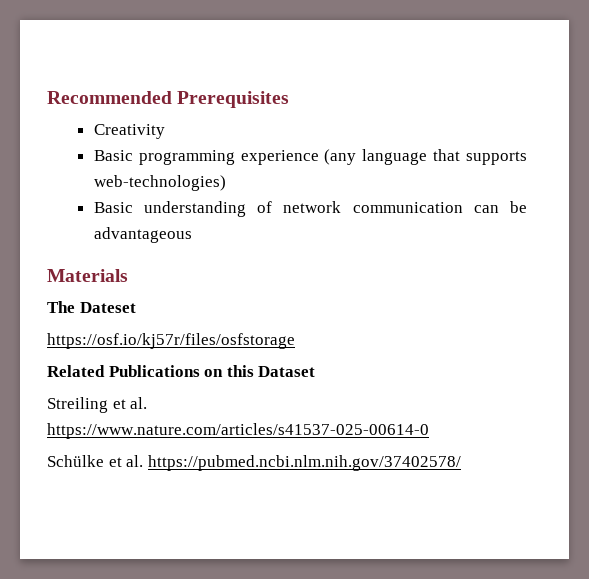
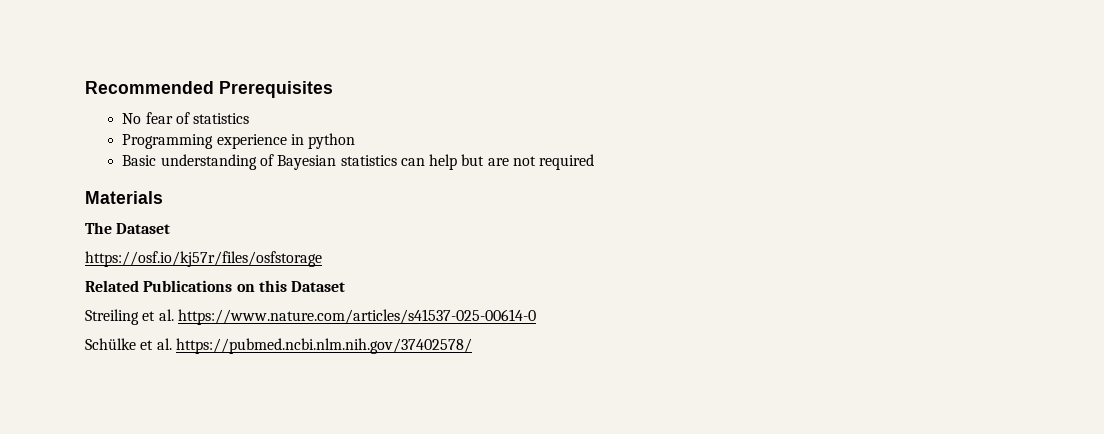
- Creativity
- Basic programming experience (any language that supports web-technologies)
- Basic understanding of network communication can be advantageous
+ No fear of statistics
+ Programming experience in python
+ Basic understanding of Bayesian statistics can help but are not required
- The Dateset
+ The Dataset

